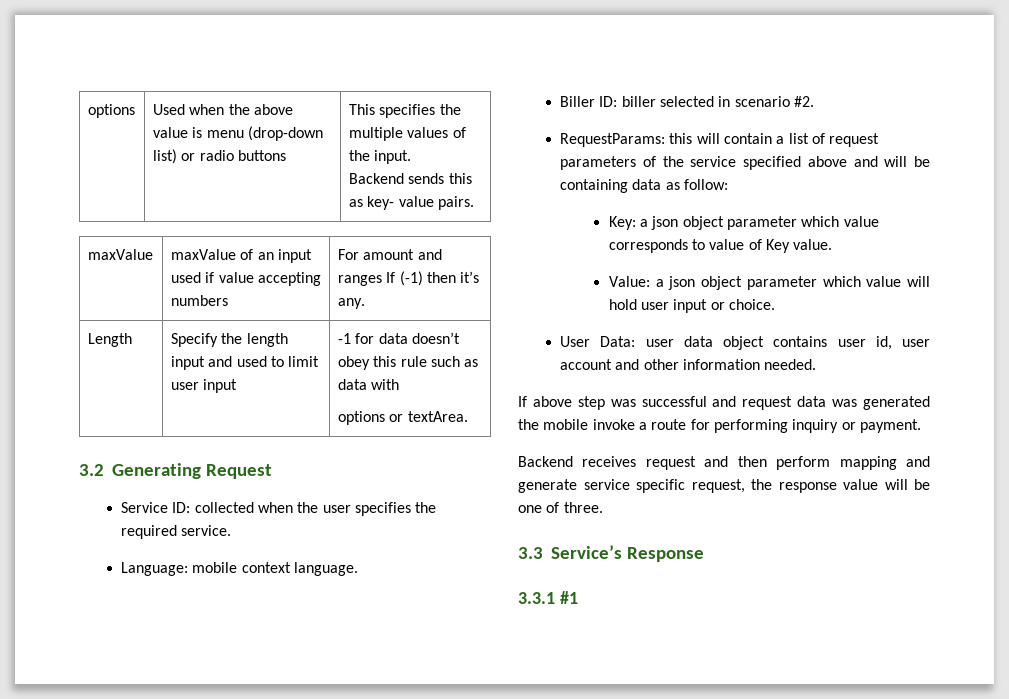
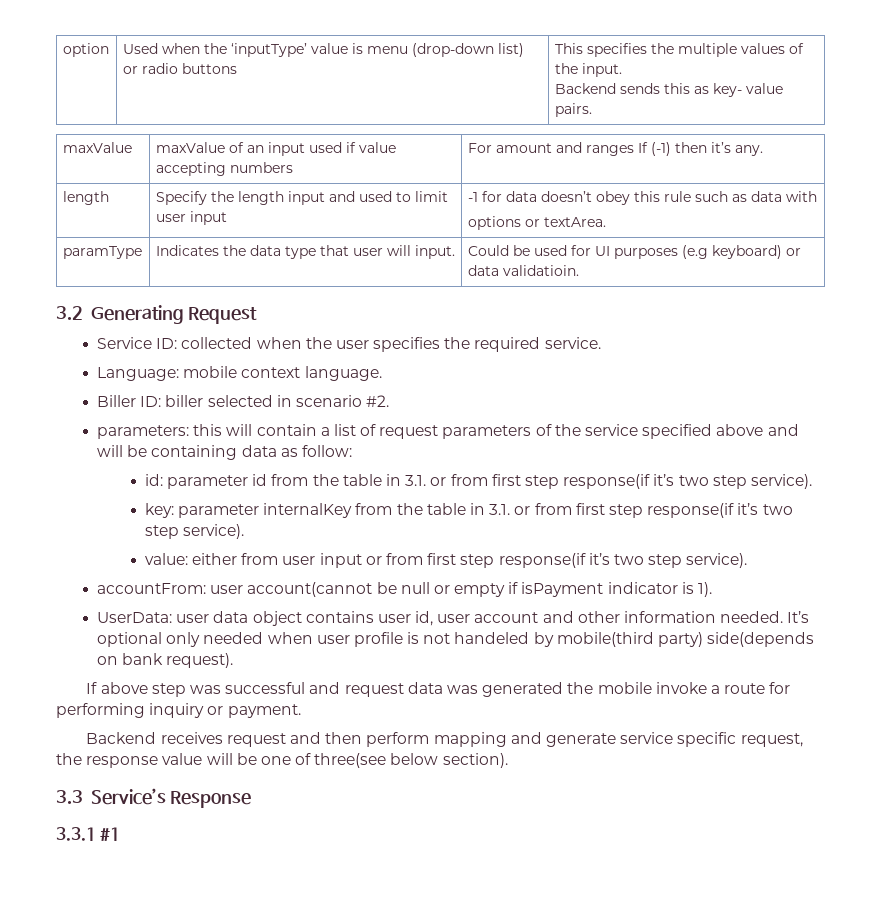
- options | Used when the above value is menu (drop-down list) or radio buttons | This specifies the multiple values of the input.
+ option | Used when the ‘inputType’ value is menu (drop-down list) or radio buttons | This specifies the multiple values of the input.
- Length | Specify the length input and used to limit user input | -1 for data doesn’t obey this rule such as data with
+ length | Specify the length input and used to limit user input | -1 for data doesn’t obey this rule such as data with
+ paramType | Indicates the data type that user will input. | Could be used for UI purposes (e.g keyboard) or data validatioin.
- RequestParams: this will contain a list of request parameters of the service specified above and will be containing data as follow:
+ parameters: this will contain a list of request parameters of the service specified above and will be containing data as follow:
- Key: a json object parameter which value corresponds to value of Key value.
- Value: a json object parameter which value will hold user input or choice.
- User Data: user data object contains user id, user account and other information needed.
+ id: parameter id from the table in 3.1. or from first step response(if it’s two step service).
+ key: parameter internalKey from the table in 3.1. or from first step response(if it’s two step service).
+ value: either from user input or from first step response(if it’s two step service).
+ accountFrom: user account(cannot be null or empty if isPayment indicator is 1).
+ UserData: user data object contains user id, user account and other information needed. It’s optional only needed when user profile is not handeled by mobile(third party) side(depends on bank request).
- Backend receives request and then perform mapping and generate service specific request, the response value will be one of three.
+ Backend receives request and then perform mapping and generate service specific request, the response value will be one of three(see below section).

